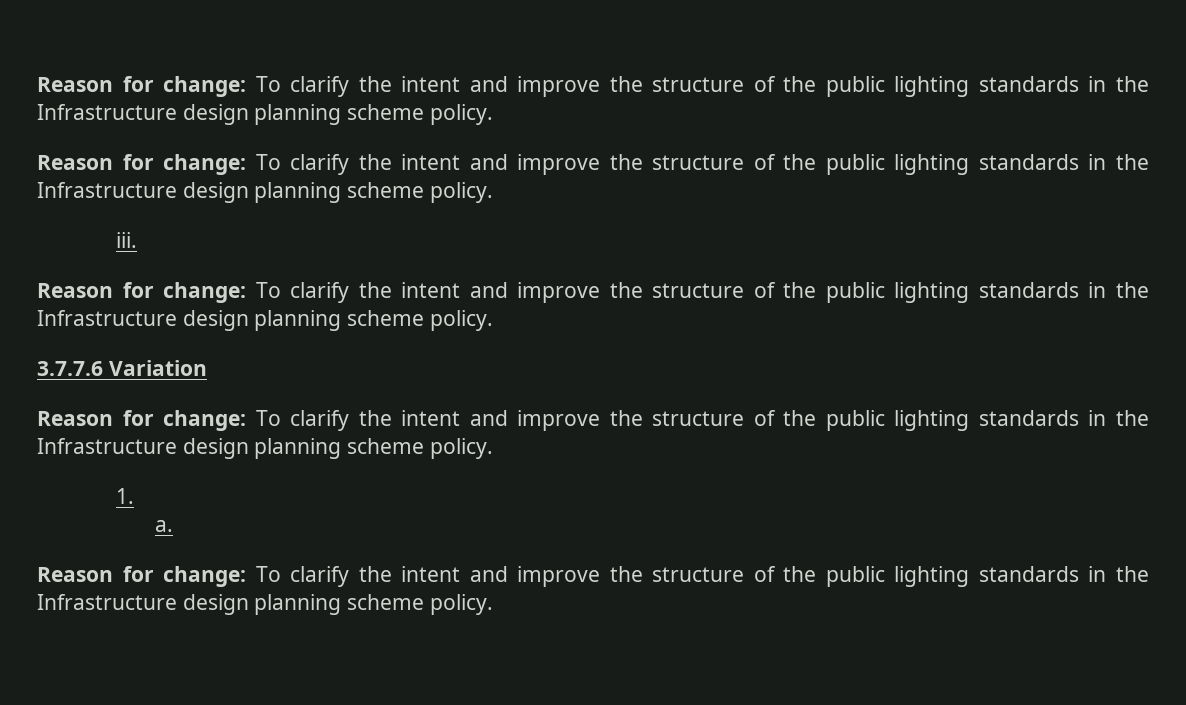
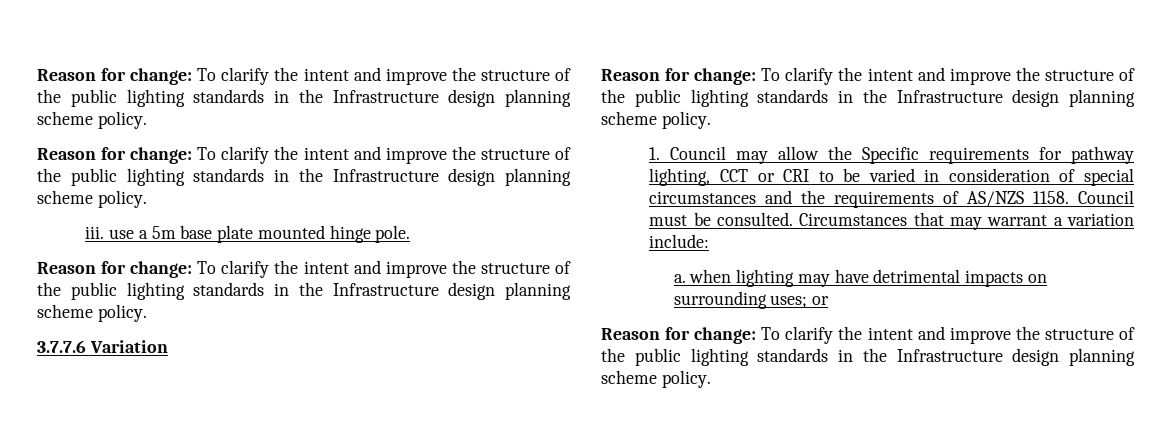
- iii.
+ iii. use a 5m base plate mounted hinge pole.
- 1.
- a.
+ 1. Council may allow the Specific requirements for pathway lighting, CCT or CRI to be varied in consideration of special circumstances and the requirements of AS/NZS 1158. Council must be consulted. Circumstances that may warrant a variation include:
+ a. when lighting may have detrimental impacts on surrounding uses; or

